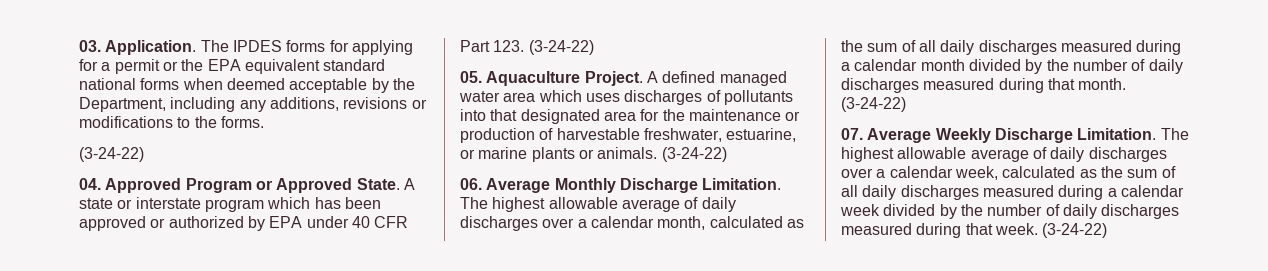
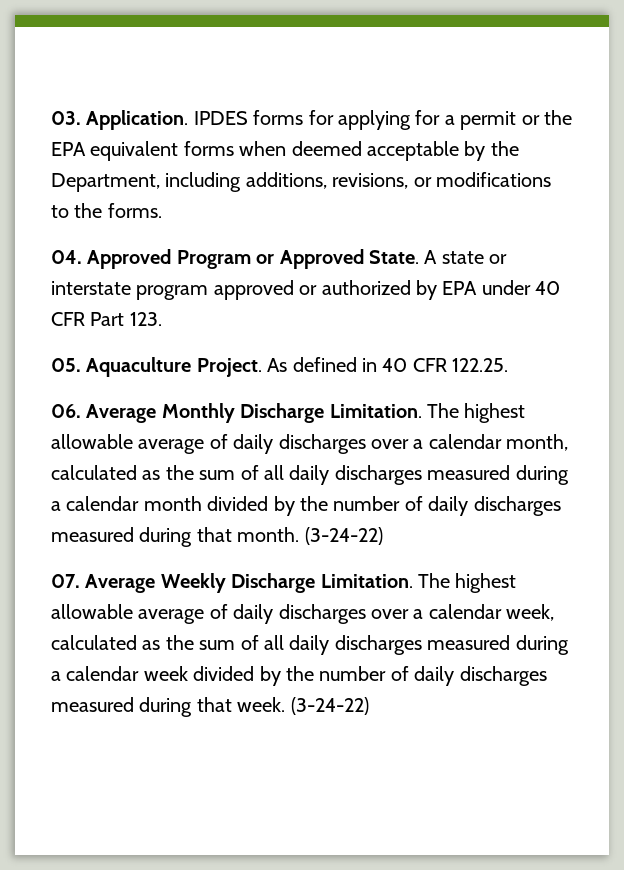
- The IPDES forms for applying for a permit or the EPA equivalent standard national forms when deemed acceptable by the Department, including any additions, revisions or modifications to the forms.
- (3-24-22)
+ IPDES forms for applying for a permit or the EPA equivalent forms when deemed acceptable by the Department, including additions, revisions, or modifications to the forms.
- A state or interstate program which has been approved or authorized by EPA under 40 CFR Part 123. (3-24-22)
+ A state or interstate program approved or authorized by EPA under 40 CFR Part 123.
- A defined managed water area which uses discharges of pollutants into that designated area for the maintenance or production of harvestable freshwater, estuarine, or marine plants or animals. (3-24-22)
+ As defined in 40 CFR 122.25.

